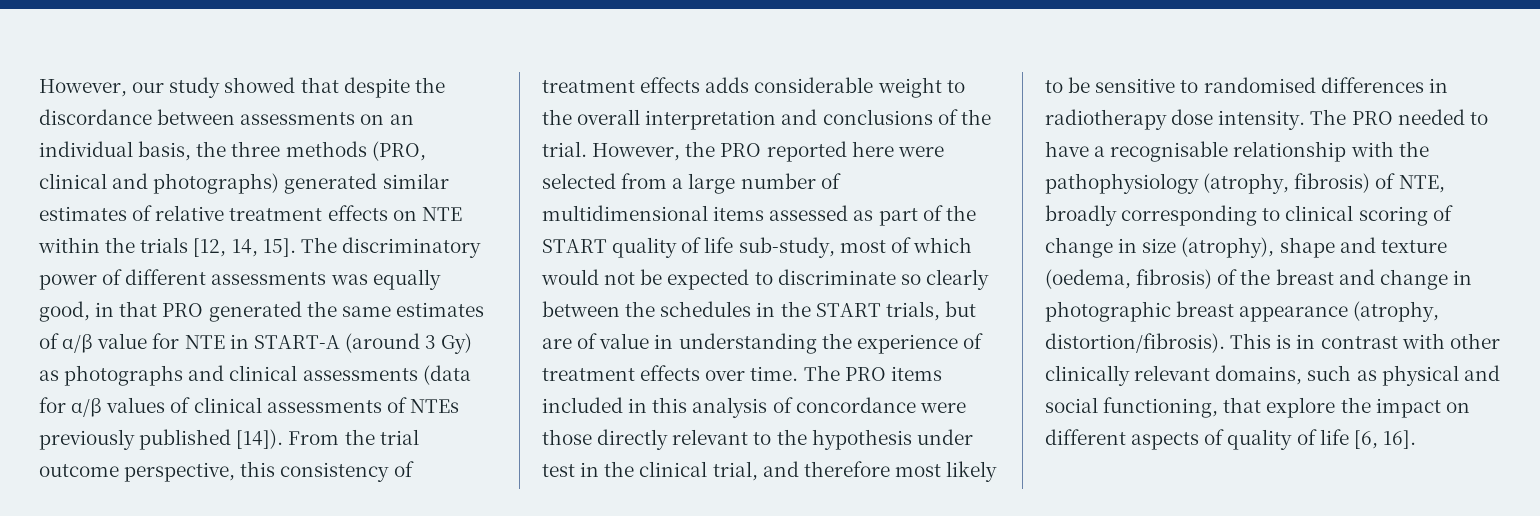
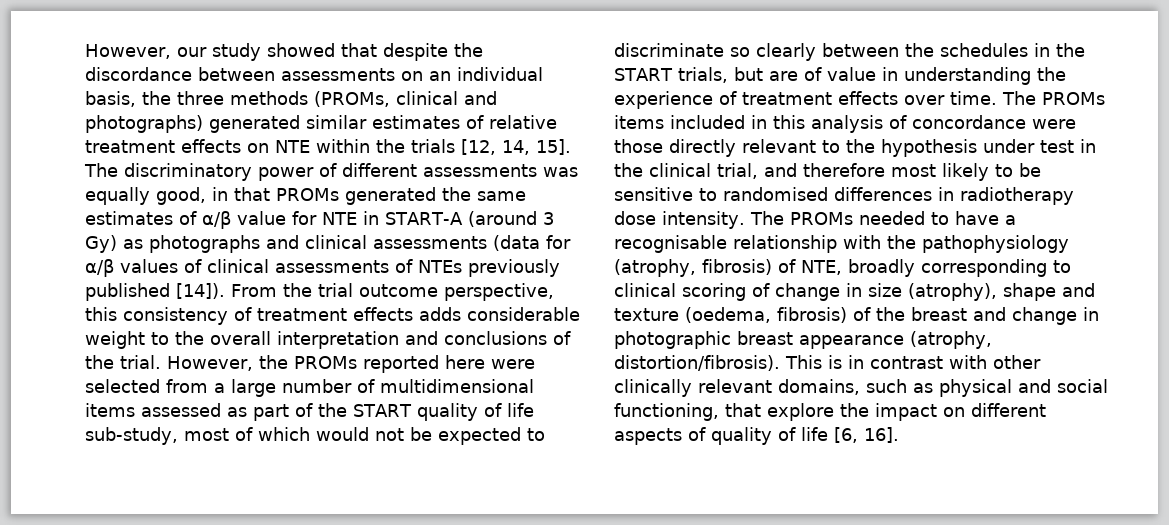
- However, our study showed that despite the discordance between assessments on an individual basis, the three methods (PRO, clinical and photographs) generated similar estimates of relative treatment effects on NTE within the trials [12, 14, 15].
+ However, our study showed that despite the discordance between assessments on an individual basis, the three methods (PROMs, clinical and photographs) generated similar estimates of relative treatment effects on NTE within the trials [12, 14, 15].
- The discriminatory power of different assessments was equally good, in that PRO generated the same estimates of α/β value for NTE in START-A (around 3 Gy) as photographs and clinical assessments (data for α/β values of clinical assessments of NTEs previously published [14]).
+ The discriminatory power of different assessments was equally good, in that PROMs generated the same estimates of α/β value for NTE in START-A (around 3 Gy) as photographs and clinical assessments (data for α/β values of clinical assessments of NTEs previously published [14]).
- However, the PRO reported here were selected from a large number of multidimensional items assessed as part of the START quality of life sub-study, most of which would not be expected to discriminate so clearly between the schedules in the START trials, but are of value in understanding the experience of treatment effects over time.
+ However, the PROMs reported here were selected from a large number of multidimensional items assessed as part of the START quality of life sub-study, most of which would not be expected to discriminate so clearly between the schedules in the START trials, but are of value in understanding the experience of treatment effects over time.
- The PRO items included in this analysis of concordance were those directly relevant to the hypothesis under test in the clinical trial, and therefore most likely to be sensitive to randomised differences in radiotherapy dose intensity.
+ The PROMs items included in this analysis of concordance were those directly relevant to the hypothesis under test in the clinical trial, and therefore most likely to be sensitive to randomised differences in radiotherapy dose intensity.
- The PRO needed to have a recognisable relationship with the pathophysiology (atrophy, fibrosis) of NTE, broadly corresponding to clinical scoring of change in size (atrophy), shape and texture (oedema, fibrosis) of the breast and change in photographic breast appearance (atrophy, distortion/fibrosis).
+ The PROMs needed to have a recognisable relationship with the pathophysiology (atrophy, fibrosis) of NTE, broadly corresponding to clinical scoring of change in size (atrophy), shape and texture (oedema, fibrosis) of the breast and change in photographic breast appearance (atrophy, distortion/fibrosis).

